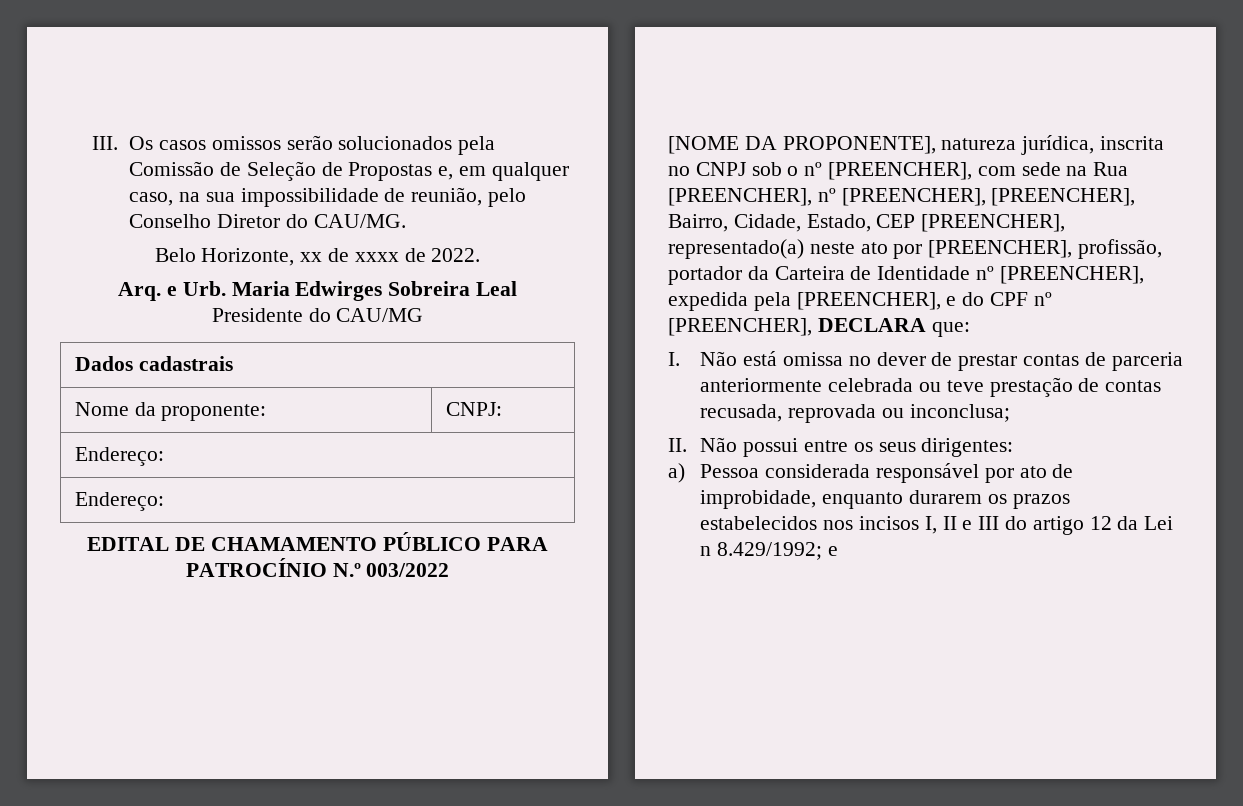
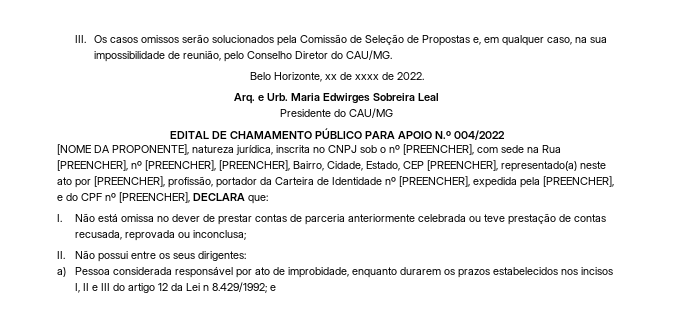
- Dados cadastrais
- Nome da proponente: | CNPJ:
- Endereço:
- Endereço:
- EDITAL DE CHAMAMENTO PÚBLICO PARA PATROCÍNIO N.º 003/2022
+ EDITAL DE CHAMAMENTO PÚBLICO PARA APOIO N.º 004/2022

